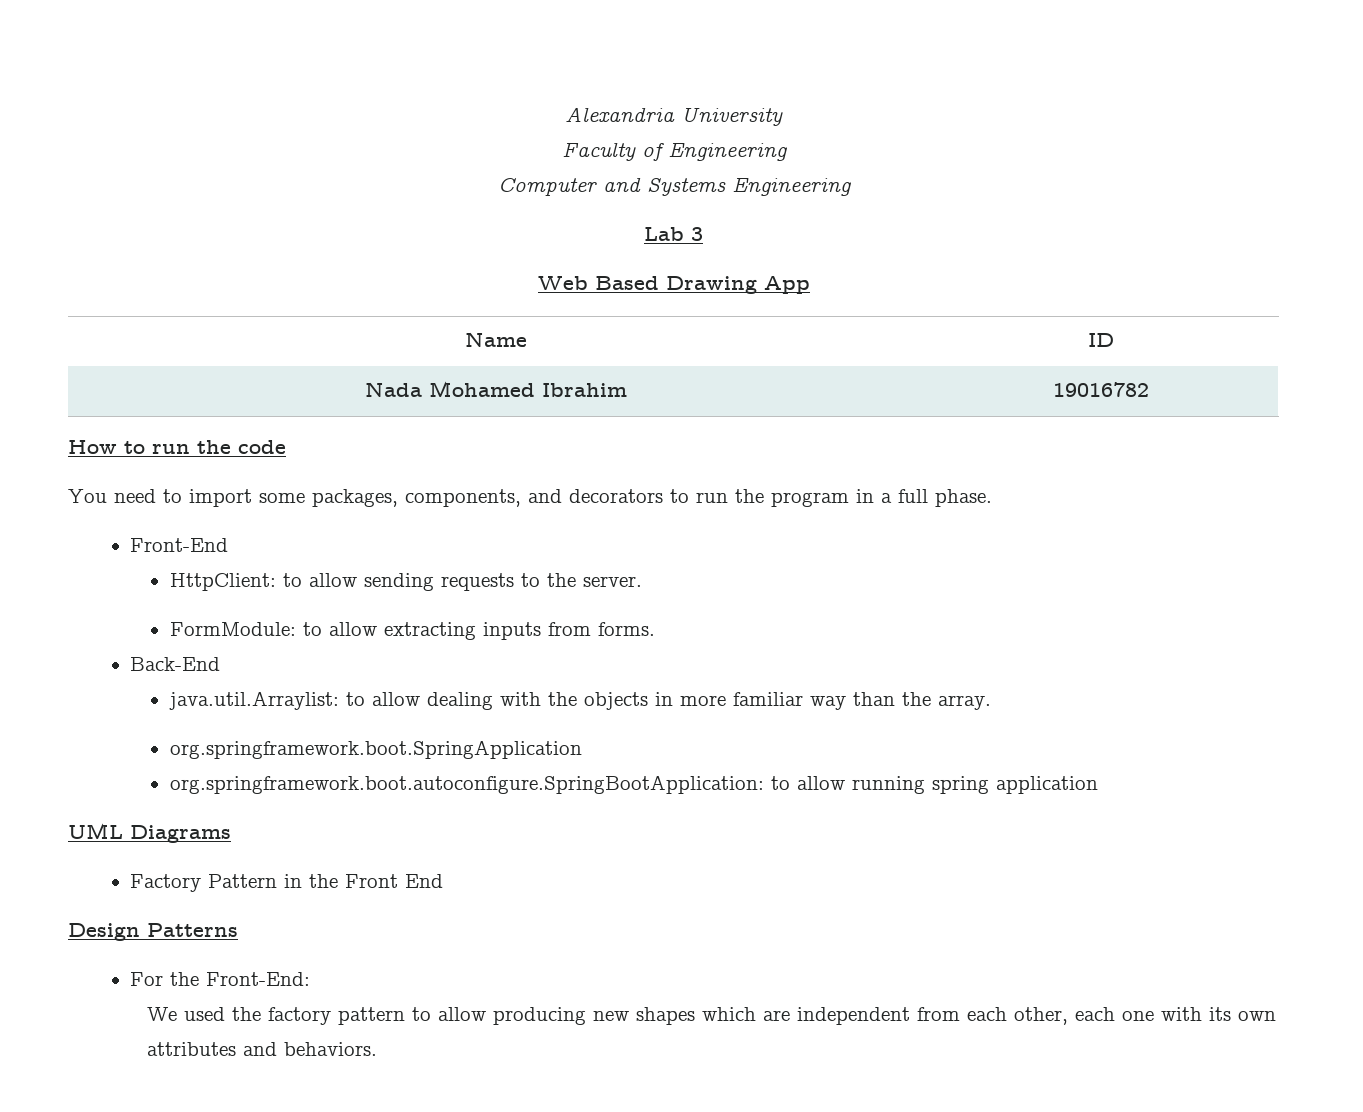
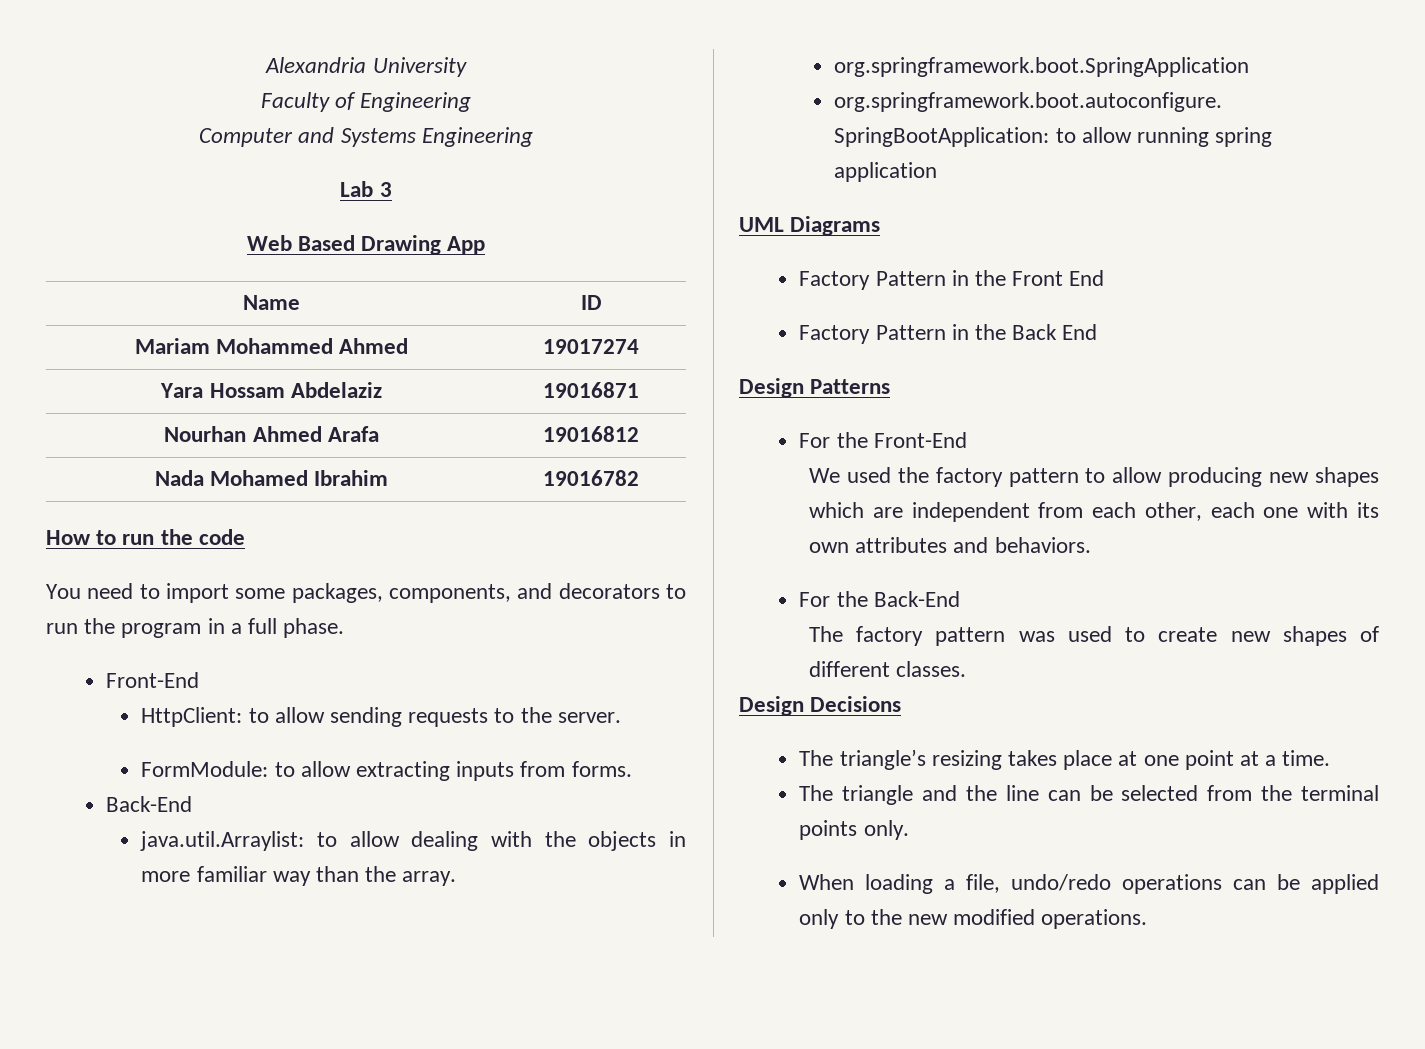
+ Mariam Mohammed Ahmed | 19017274
+ Yara Hossam Abdelaziz | 19016871
+ Nourhan Ahmed Arafa | 19016812
+ Factory Pattern in the Back End
- For the Front-End:
+ For the Front-End
+ For the Back-End
+ The factory pattern was used to create new shapes of different classes.
+ Design Decisions
+ The triangle’s resizing takes place at one point at a time.
+ The triangle and the line can be selected from the terminal points only.
+ When loading a file, undo/redo operations can be applied only to the new modified operations.

